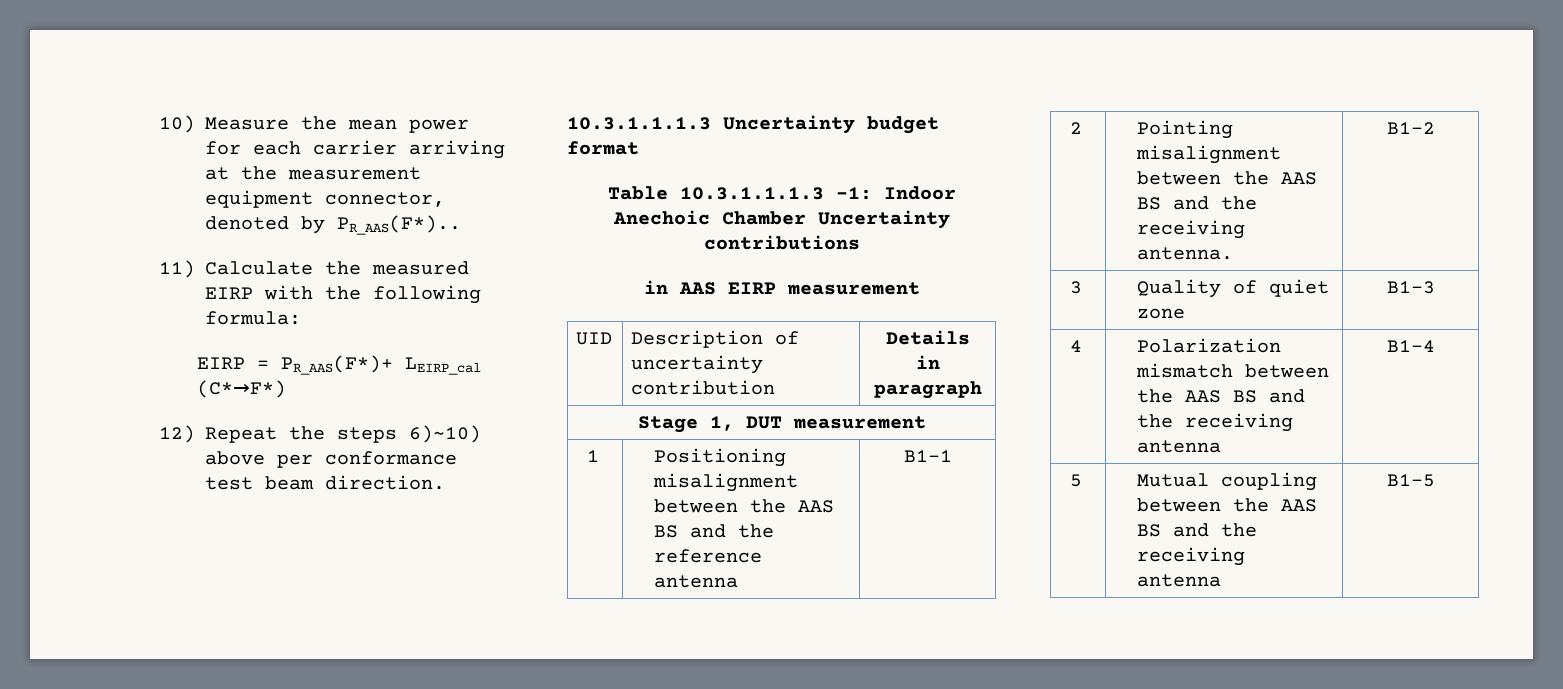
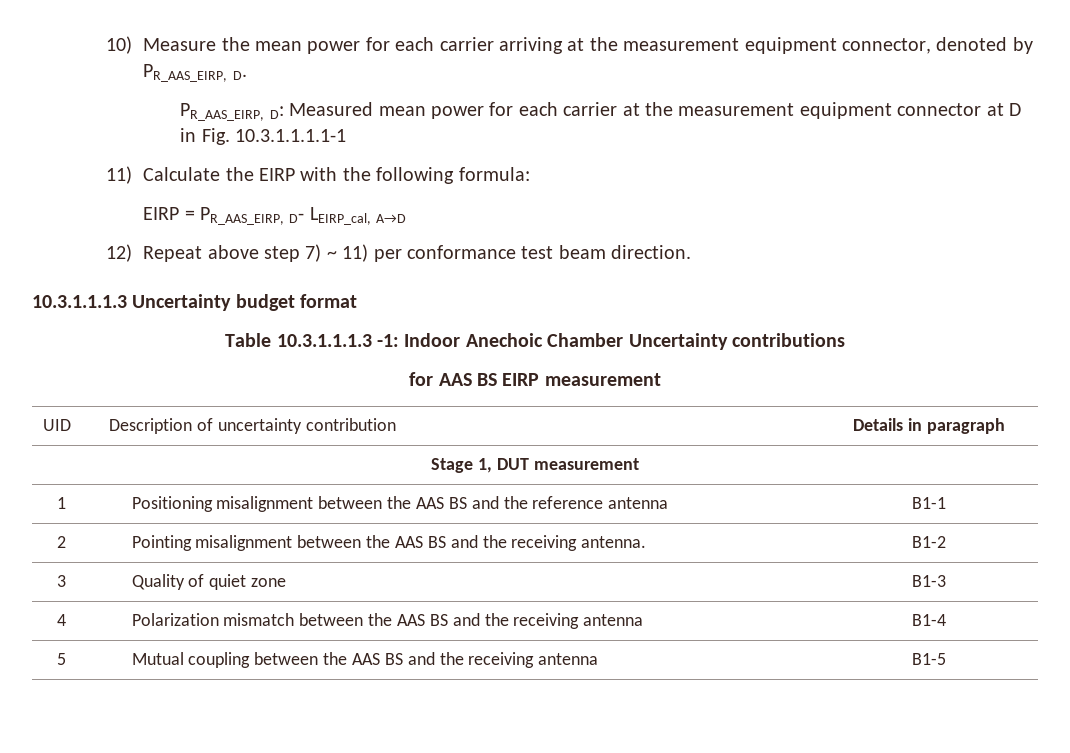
- 10) Measure the mean power for each carrier arriving at the measurement equipment connector, denoted by PR_AAS(F*)..
+ 10) Measure the mean power for each carrier arriving at the measurement equipment connector, denoted by PR_AAS_EIRP, D.
+ PR_AAS_EIRP, D: Measured mean power for each carrier at the measurement equipment connector at D in Fig. 10.3.1.1.1.1-1
- 11) Calculate the measured EIRP with the following formula:
+ 11) Calculate the EIRP with the following formula:
- EIRP = PR_AAS(F*)+ LEIRP_cal (C*→F*)
- 12) Repeat the steps 6)~10) above per conformance test beam direction.
+ EIRP = PR_AAS_EIRP, D- LEIRP_cal, A→D
+ 12) Repeat above step 7) ~ 11) per conformance test beam direction.
- in AAS EIRP measurement
+ for AAS BS EIRP measurement

